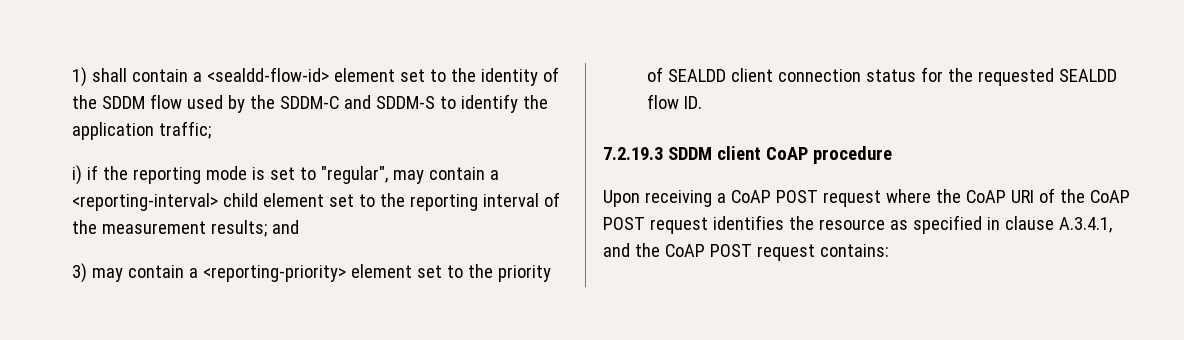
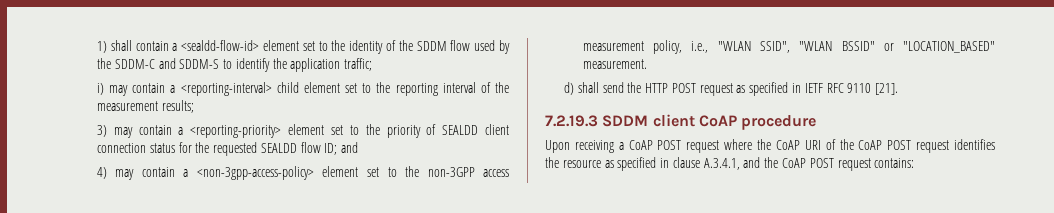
- i) if the reporting mode is set to "regular", may contain a <reporting-interval> child element set to the reporting interval of the measurement results; and
+ i) may contain a <reporting-interval> child element set to the reporting interval of the measurement results;
- 3) may contain a <reporting-priority> element set to the priority of SEALDD client connection status for the requested SEALDD flow ID.
+ 3) may contain a <reporting-priority> element set to the priority of SEALDD client connection status for the requested SEALDD flow ID; and
+ 4) may contain a <non-3gpp-access-policy> element set to the non-3GPP access measurement policy, i.e., "WLAN SSID", "WLAN BSSID" or "LOCATION_BASED" measurement.
+ d) shall send the HTTP POST request as specified in IETF RFC 9110 [21].

